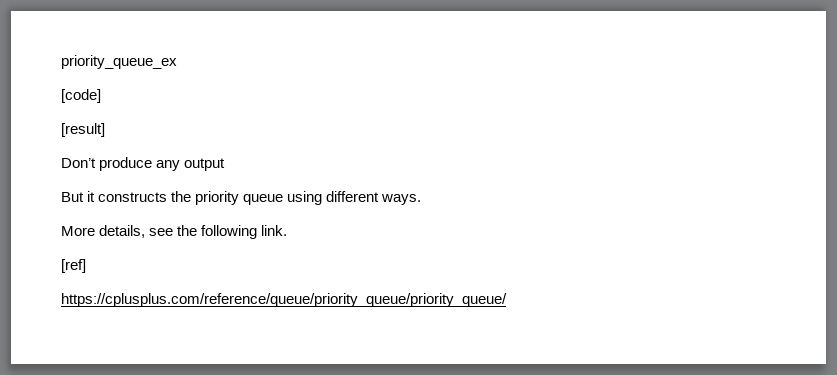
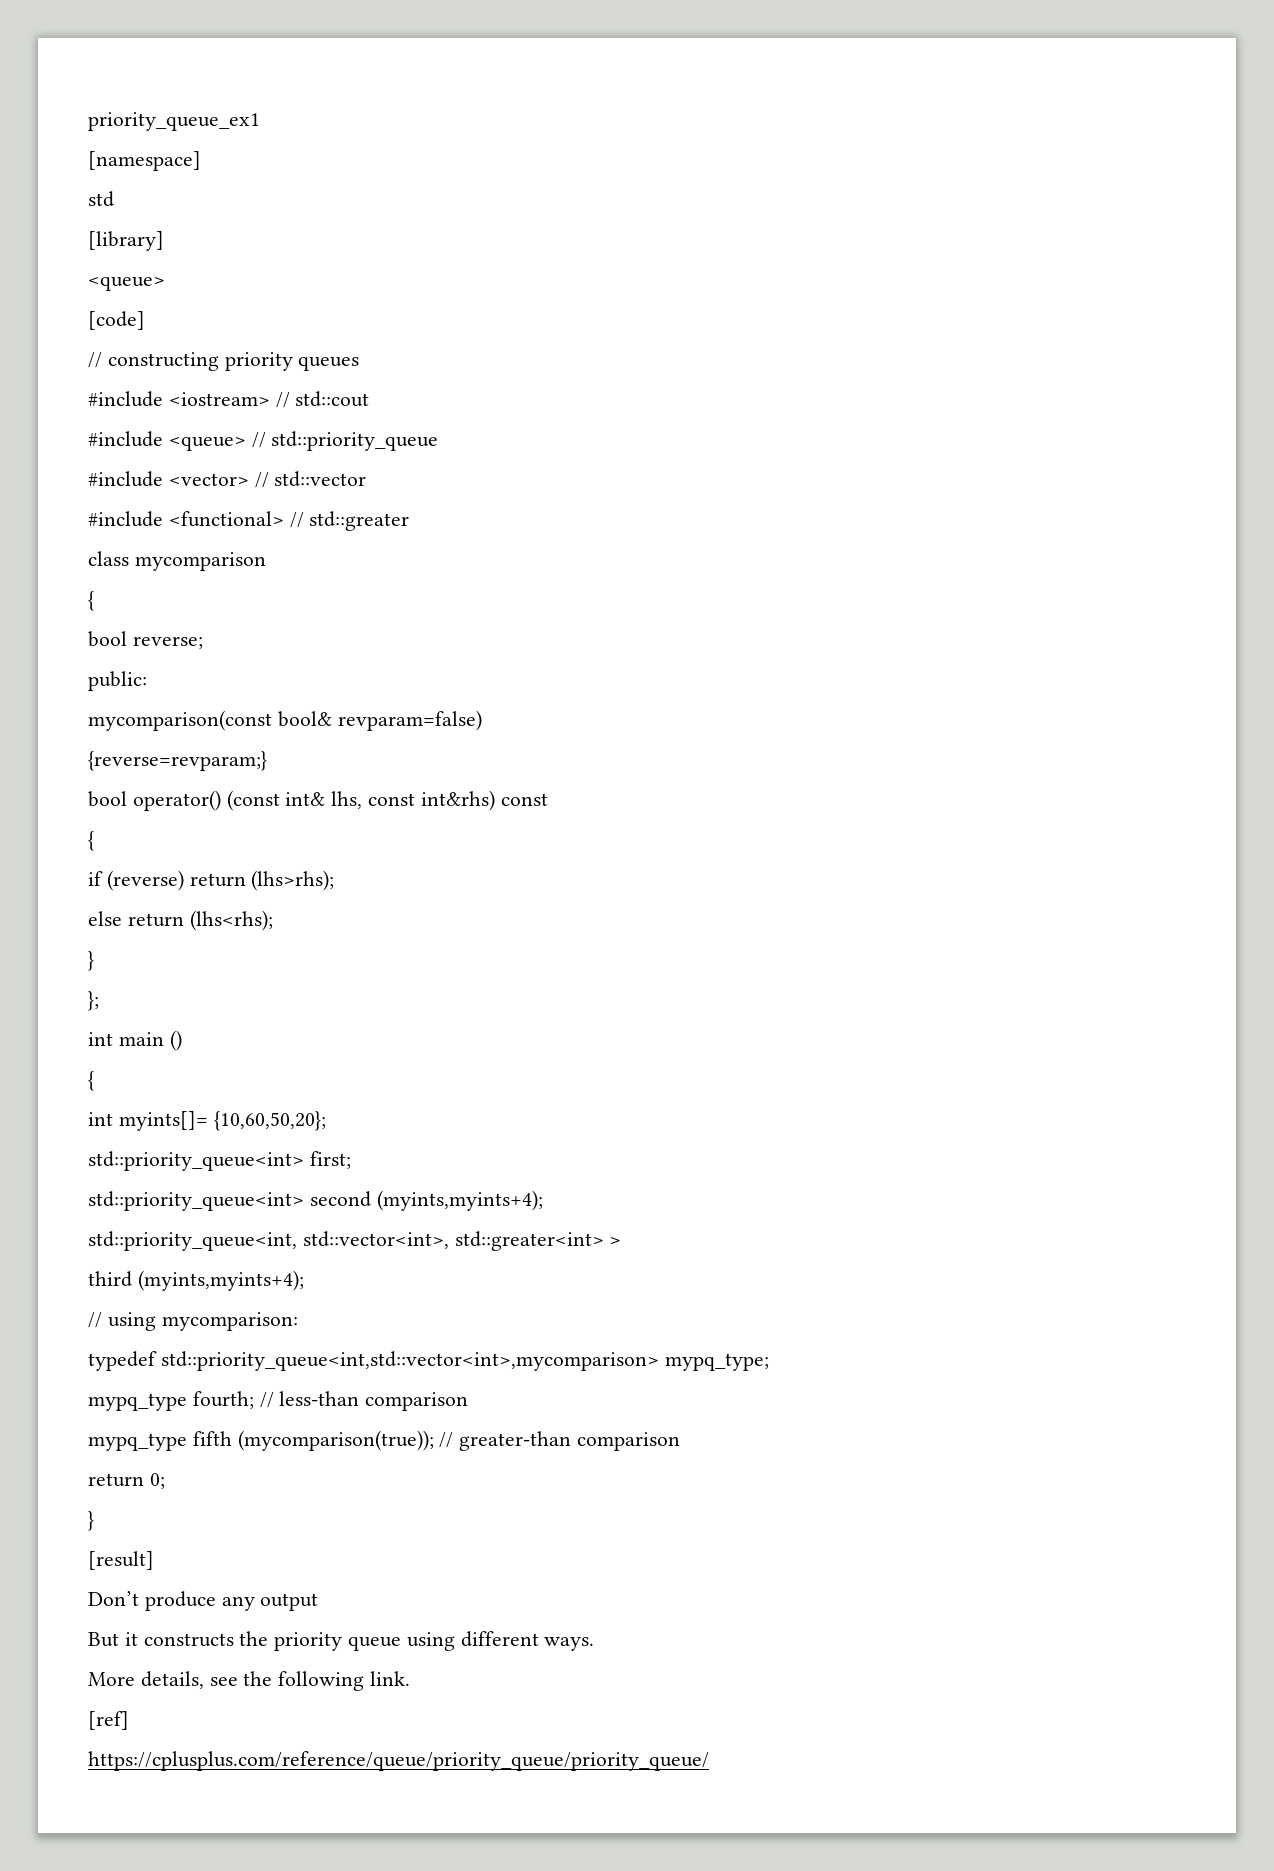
- priority_queue_ex
+ priority_queue_ex1
+ [namespace]
+ std
+ [library]
+ <queue>
  [code]
+ // constructing priority queues
+ #include <iostream> // std::cout
+ #include <queue> // std::priority_queue
+ #include <vector> // std::vector
+ #include <functional> // std::greater
+ class mycomparison
+ {
+ bool reverse;
+ public:
+ mycomparison(const bool& revparam=false)
+ {reverse=revparam;}
+ bool operator() (const int& lhs, const int&rhs) const
+ {
+ if (reverse) return (lhs>rhs);
+ else return (lhs<rhs);
+ }
+ };
+ int main ()
+ {
+ int myints[]= {10,60,50,20};
+ std::priority_queue<int> first;
+ std::priority_queue<int> second (myints,myints+4);
+ std::priority_queue<int, std::vector<int>, std::greater<int> >
+ third (myints,myints+4);
+ // using mycomparison:
+ typedef std::priority_queue<int,std::vector<int>,mycomparison> mypq_type;
+ mypq_type fourth; // less-than comparison
+ mypq_type fifth (mycomparison(true)); // greater-than comparison
+ return 0;
+ }

